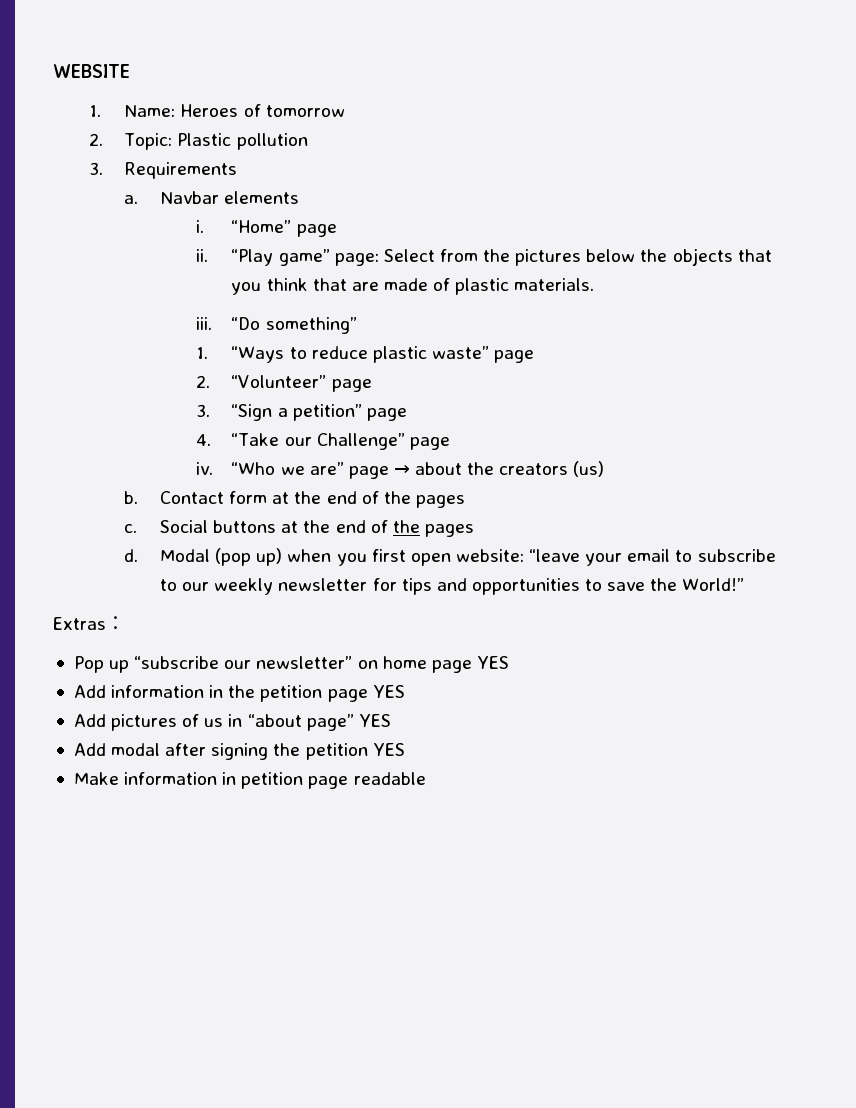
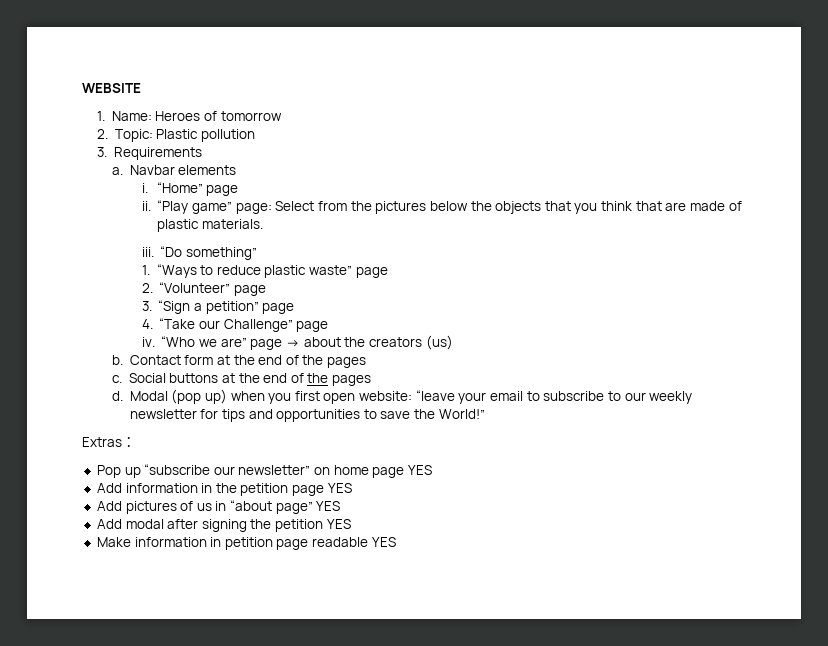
- Make information in petition page readable
+ Make information in petition page readable YES

